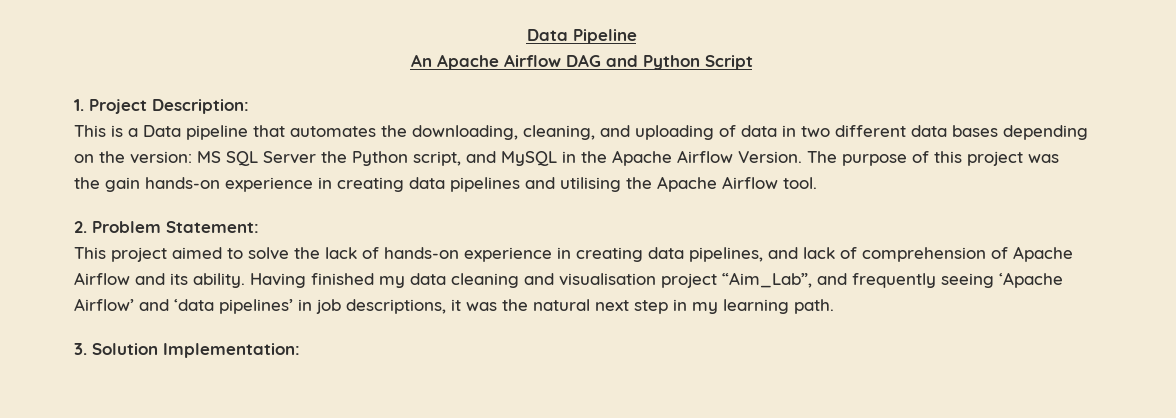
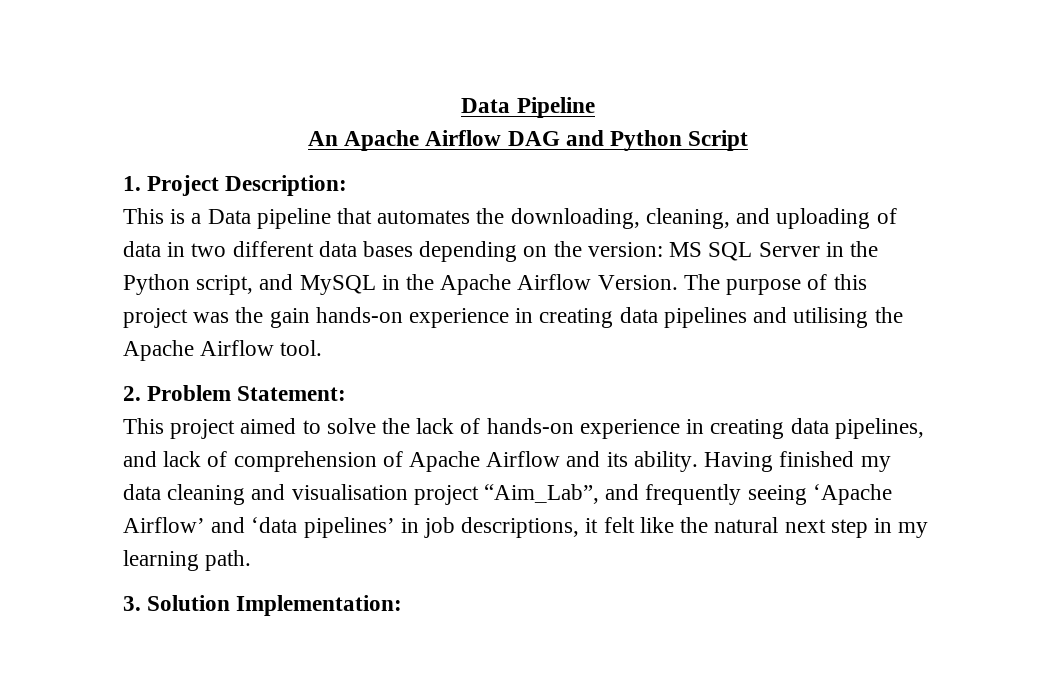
- This is a Data pipeline that automates the downloading, cleaning, and uploading of data in two different data bases depending on the version: MS SQL Server the Python script, and MySQL in the Apache Airflow Version.
+ This is a Data pipeline that automates the downloading, cleaning, and uploading of data in two different data bases depending on the version: MS SQL Server in the Python script, and MySQL in the Apache Airflow Version.
- Having finished my data cleaning and visualisation project “Aim_Lab”, and frequently seeing ‘Apache Airflow’ and ‘data pipelines’ in job descriptions, it was the natural next step in my learning path.
+ Having finished my data cleaning and visualisation project “Aim_Lab”, and frequently seeing ‘Apache Airflow’ and ‘data pipelines’ in job descriptions, it felt like the natural next step in my learning path.

